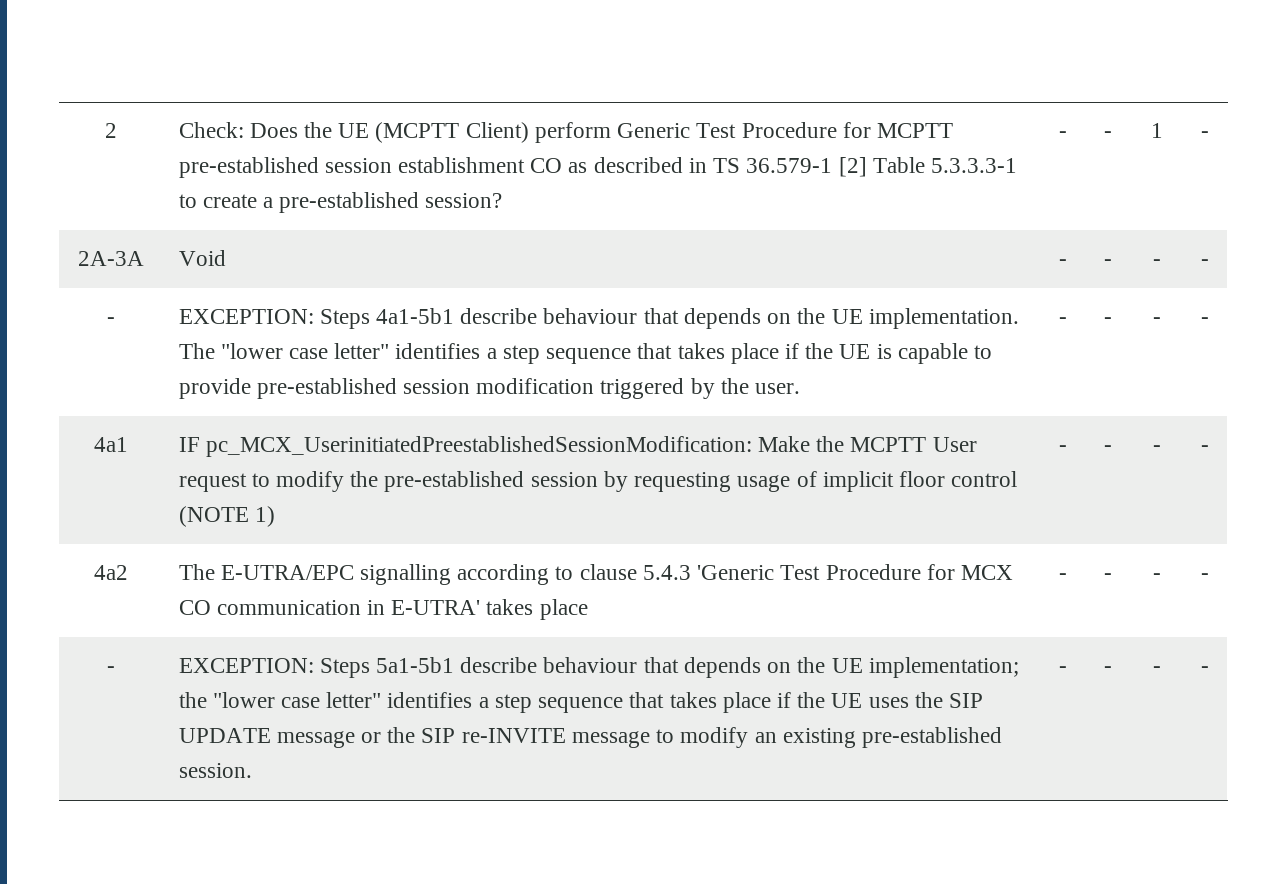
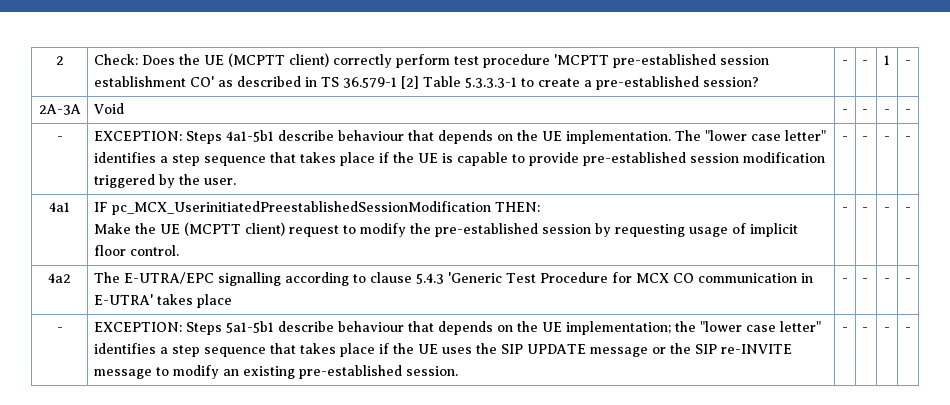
- 2 | Check: Does the UE (MCPTT Client) perform Generic Test Procedure for MCPTT pre-established session establishment CO as described in TS 36.579-1 [2] Table 5.3.3.3-1 to create a pre-established session? | - | - | 1 | -
+ 2 | Check: Does the UE (MCPTT client) correctly perform test procedure 'MCPTT pre-established session establishment CO' as described in TS 36.579-1 [2] Table 5.3.3.3-1 to create a pre-established session? | - | - | 1 | -
- 4a1 | IF pc_MCX_UserinitiatedPreestablishedSessionModification: Make the MCPTT User request to modify the pre-established session by requesting usage of implicit floor control (NOTE 1) | - | - | - | -
+ 4a1 | IF pc_MCX_UserinitiatedPreestablishedSessionModification THEN:
+ Make the UE (MCPTT client) request to modify the pre-established session by requesting usage of implicit floor control. | - | - | - | -

